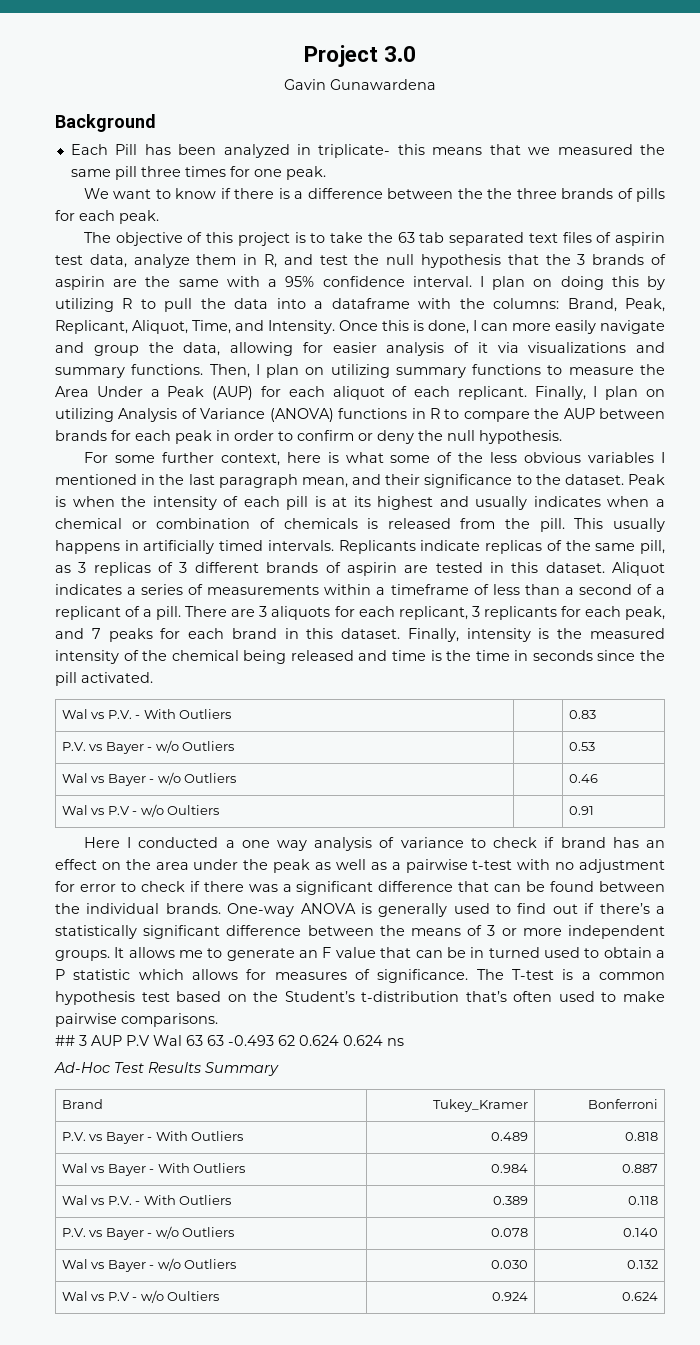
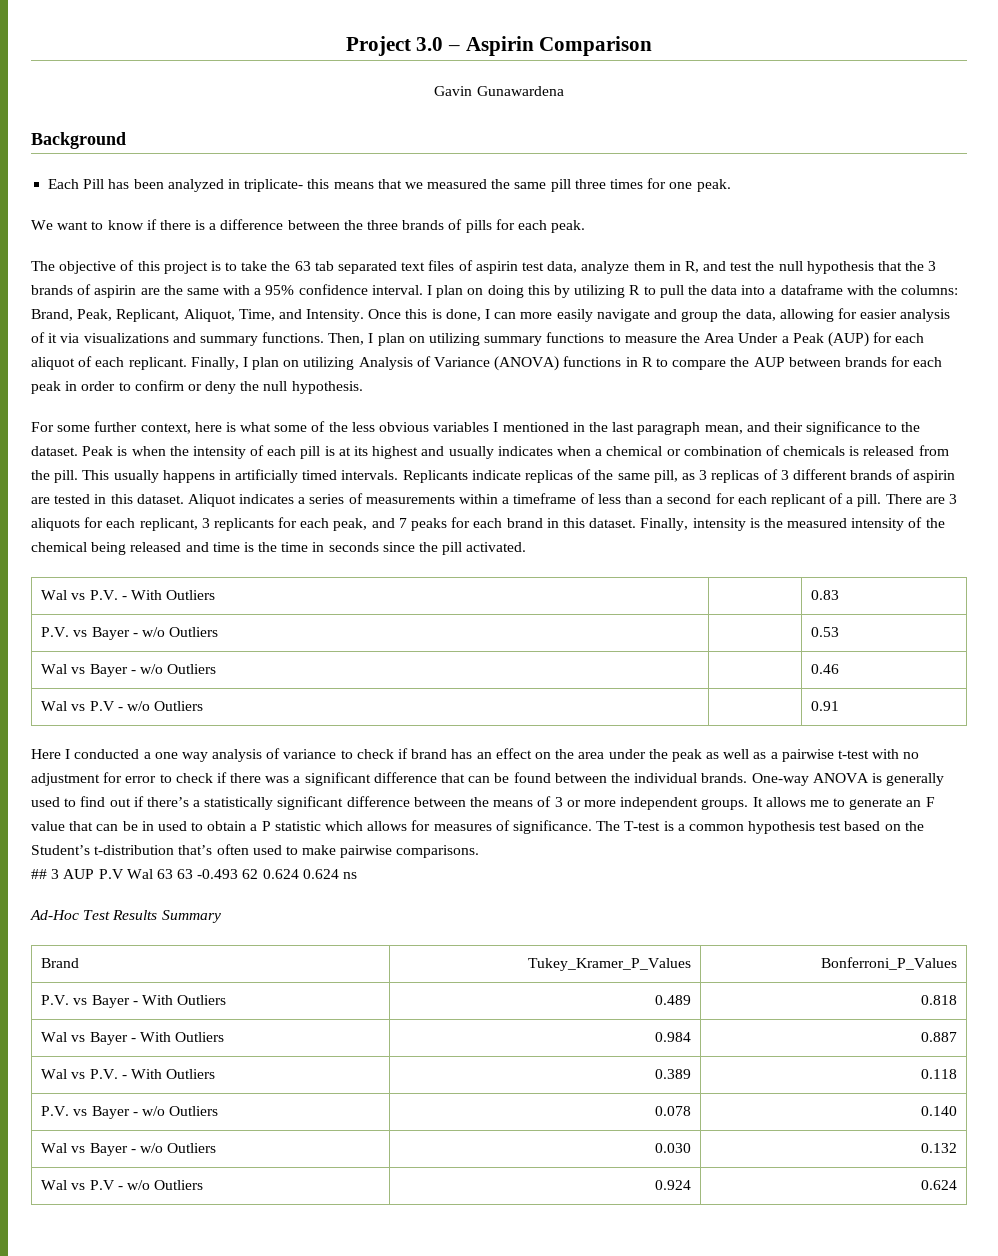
- Project 3.0
+ Project 3.0 – Aspirin Comparison
- We want to know if there is a difference between the the three brands of pills for each peak.
+ We want to know if there is a difference between the three brands of pills for each peak.
- Aliquot indicates a series of measurements within a timeframe of less than a second of a replicant of a pill.
+ Aliquot indicates a series of measurements within a timeframe of less than a second for each replicant of a pill.
- Wal vs P.V - w/o Oultiers | | 0.91
+ Wal vs P.V - w/o Outliers | | 0.91
- It allows me to generate an F value that can be in turned used to obtain a P statistic which allows for measures of significance.
+ It allows me to generate an F value that can be in used to obtain a P statistic which allows for measures of significance.
- Brand | Tukey_Kramer | Bonferroni
+ Brand | Tukey_Kramer_P_Values | Bonferroni_P_Values
- Wal vs P.V - w/o Oultiers | 0.924 | 0.624
+ Wal vs P.V - w/o Outliers | 0.924 | 0.624

